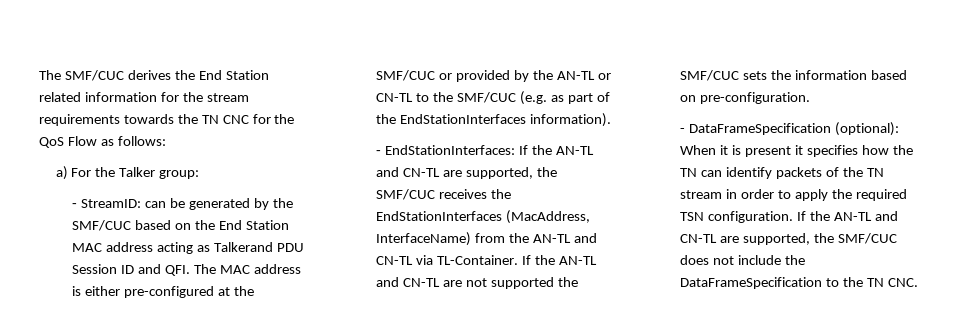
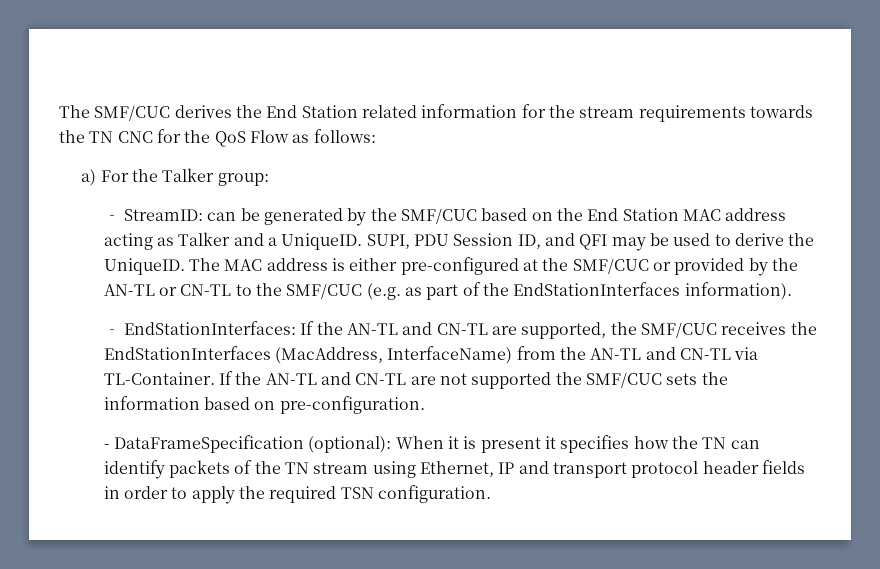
- ‐ StreamID: can be generated by the SMF/CUC based on the End Station MAC address acting as Talkerand PDU Session ID and QFI. The MAC address is either pre-configured at the SMF/CUC or provided by the AN-TL or CN-TL to the SMF/CUC (e.g. as part of the EndStationInterfaces information).
+ ‐ StreamID: can be generated by the SMF/CUC based on the End Station MAC address acting as Talker and a UniqueID. SUPI, PDU Session ID, and QFI may be used to derive the UniqueID. The MAC address is either pre-configured at the SMF/CUC or provided by the AN-TL or CN-TL to the SMF/CUC (e.g. as part of the EndStationInterfaces information).
- - DataFrameSpecification (optional): When it is present it specifies how the TN can identify packets of the TN stream in order to apply the required TSN configuration. If the AN-TL and CN-TL are supported, the SMF/CUC does not include the DataFrameSpecification to the TN CNC.
+ - DataFrameSpecification (optional): When it is present it specifies how the TN can identify packets of the TN stream using Ethernet, IP and transport protocol header fields in order to apply the required TSN configuration.

